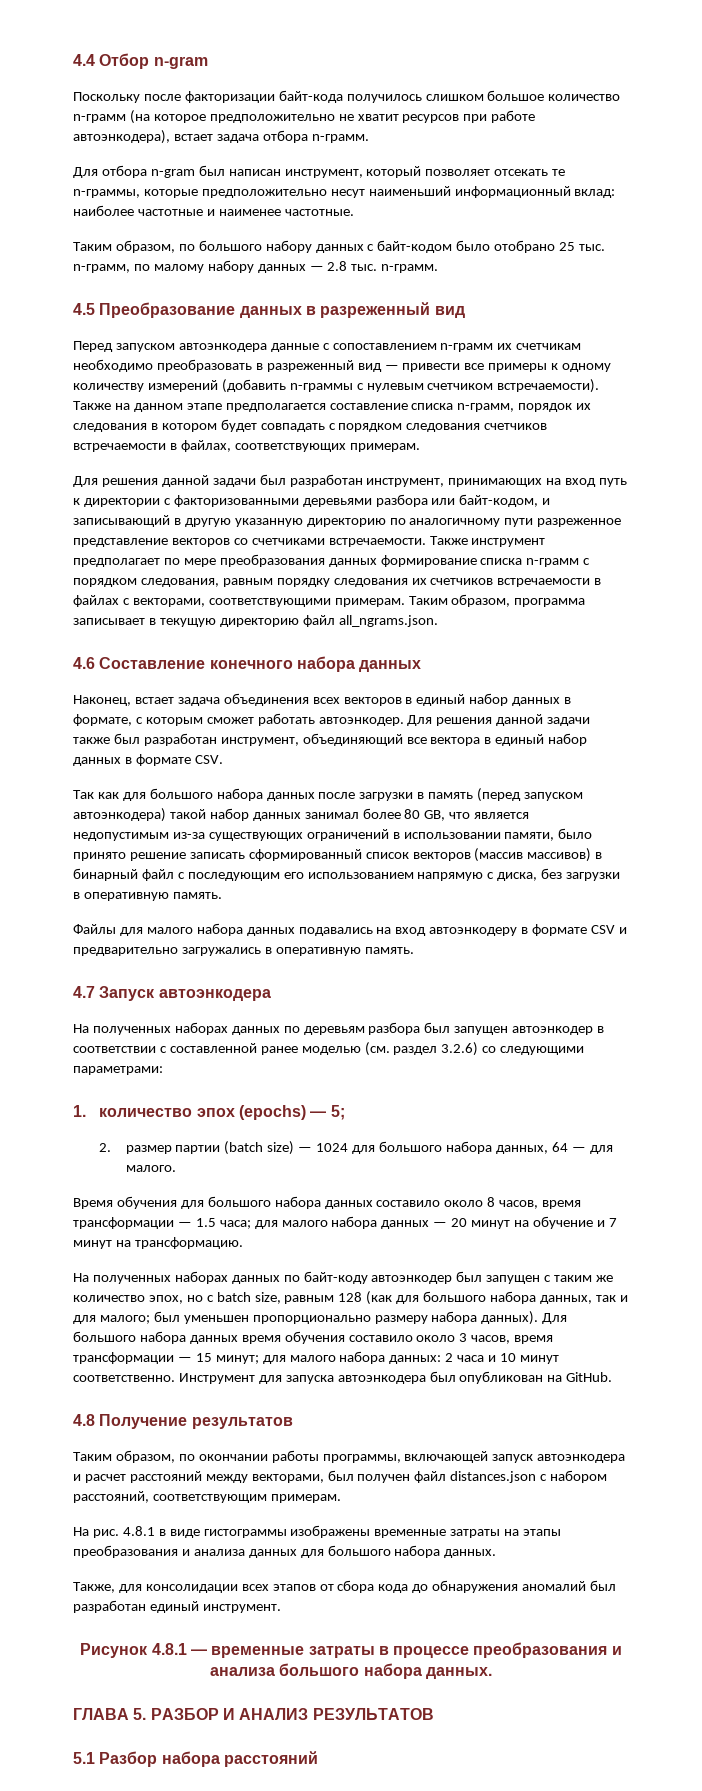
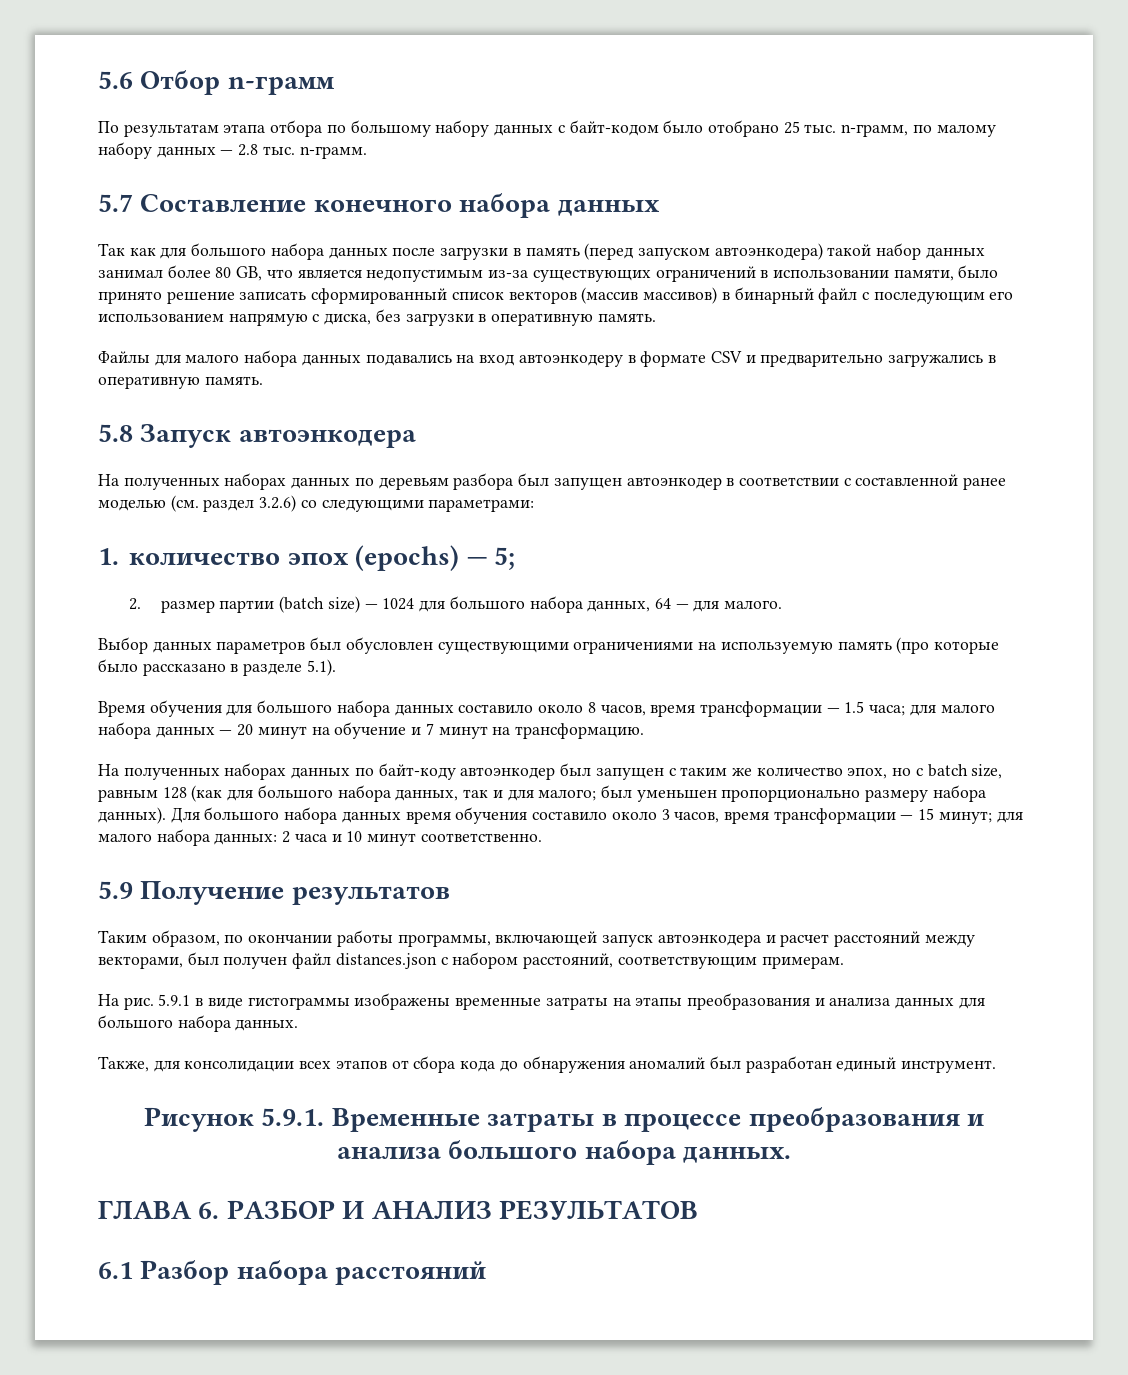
- 4.4 Отбор n-gram
- Поскольку после факторизации байт-кода получилось слишком большое количество n-грамм (на которое предположительно не хватит ресурсов при работе автоэнкодера), встает задача отбора n-грамм.
- Для отбора n-gram был написан инструмент, который позволяет отсекать те n-граммы, которые предположительно несут наименьший информационный вклад: наиболее частотные и наименее частотные.
- Таким образом, по большого набору данных с байт-кодом было отобрано 25 тыс. n-грамм, по малому набору данных — 2.8 тыс. n-грамм.
+ 5.6 Отбор n-грамм
+ По результатам этапа отбора по большому набору данных с байт-кодом было отобрано 25 тыс. n-грамм, по малому набору данных — 2.8 тыс. n-грамм.
- 4.5 Преобразование данных в разреженный вид
- Перед запуском автоэнкодера данные с сопоставлением n-грамм их счетчикам необходимо преобразовать в разреженный вид — привести все примеры к одному количеству измерений (добавить n-граммы с нулевым счетчиком встречаемости). Также на данном этапе предполагается составление списка n-грамм, порядок их следования в котором будет совпадать с порядком следования счетчиков встречаемости в файлах, соответствующих примерам.
- Для решения данной задачи был разработан инструмент, принимающих на вход путь к директории с факторизованными деревьями разбора или байт-кодом, и записывающий в другую указанную директорию по аналогичному пути разреженное представление векторов со счетчиками встречаемости. Также инструмент предполагает по мере преобразования данных формирование списка n-грамм с порядком следования, равным порядку следования их счетчиков встречаемости в файлах с векторами, соответствующими примерам. Таким образом, программа записывает в текущую директорию файл all_ngrams.json.
- 4.6 Составление конечного набора данных
- Наконец, встает задача объединения всех векторов в единый набор данных в формате, с которым сможет работать автоэнкодер. Для решения данной задачи также был разработан инструмент, объединяющий все вектора в единый набор данных в формате CSV.
+ 5.7 Составление конечного набора данных
- 4.7 Запуск автоэнкодера
+ 5.8 Запуск автоэнкодера
+ Выбор данных параметров был обусловлен существующими ограничениями на используемую память (про которые было рассказано в разделе 5.1).
- Для большого набора данных время обучения составило около 3 часов, время трансформации — 15 минут; для малого набора данных: 2 часа и 10 минут соответственно. Инструмент для запуска автоэнкодера был опубликован на GitHub.
- 4.8 Получение результатов
+ Для большого набора данных время обучения составило около 3 часов, время трансформации — 15 минут; для малого набора данных: 2 часа и 10 минут соответственно.
+ 5.9 Получение результатов
- 4.8.1 в виде гистограммы изображены временные затраты на этапы преобразования и анализа данных для большого набора данных.
+ 5.9.1 в виде гистограммы изображены временные затраты на этапы преобразования и анализа данных для большого набора данных.
- Рисунок 4.8.1 — временные затраты в процессе преобразования и анализа большого набора данных.
+ Рисунок 5.9.1. Временные затраты в процессе преобразования и анализа большого набора данных.
- ГЛАВА 5. РАЗБОР И АНАЛИЗ РЕЗУЛЬТАТОВ
+ ГЛАВА 6. РАЗБОР И АНАЛИЗ РЕЗУЛЬТАТОВ
- 5.1 Разбор набора расстояний
+ 6.1 Разбор набора расстояний

